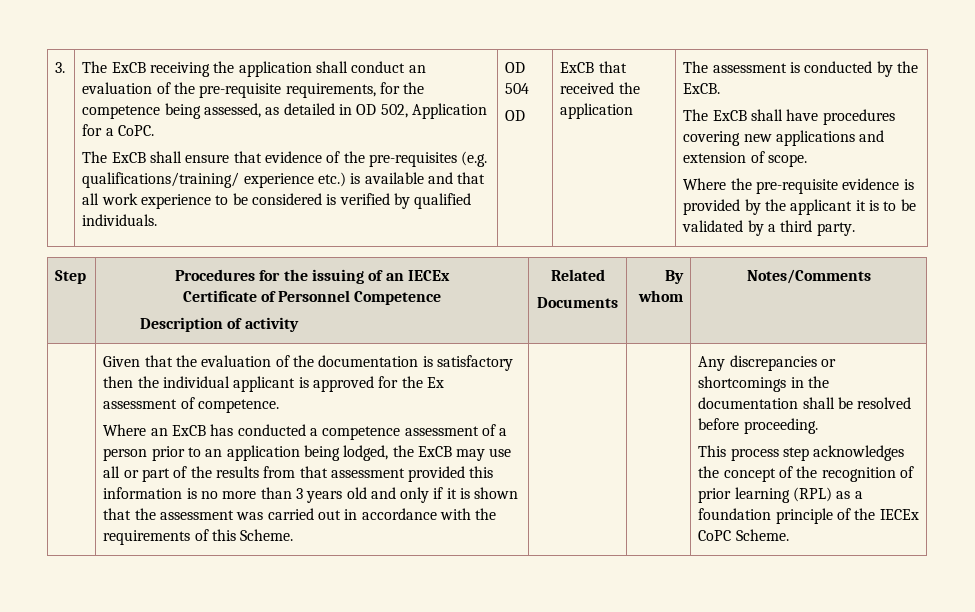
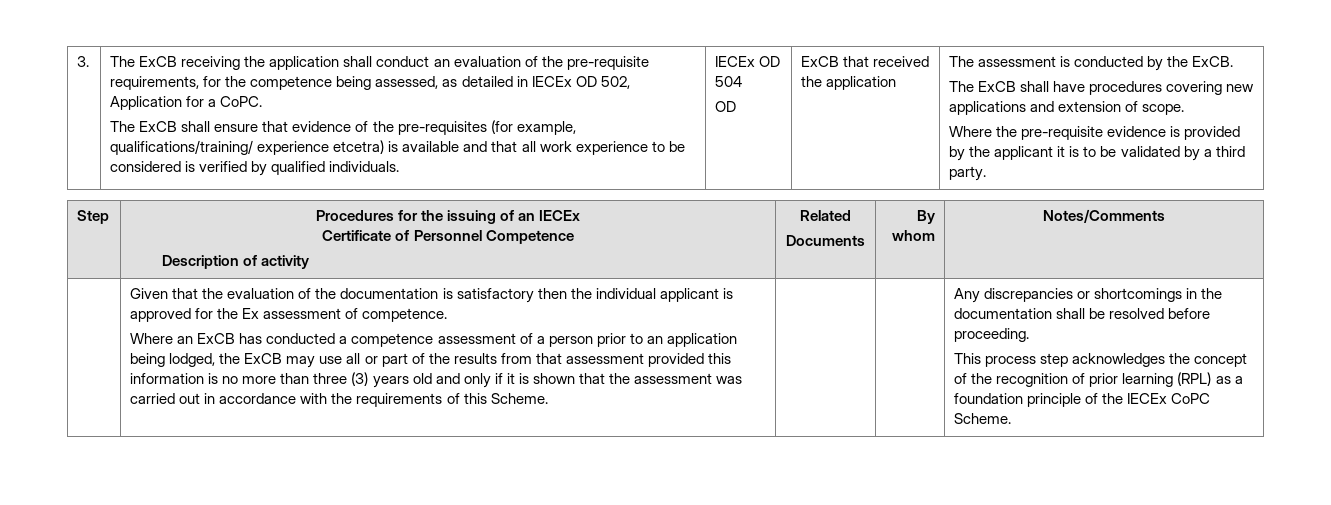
- The ExCB receiving the application shall conduct an evaluation of the pre-requisite requirements, for the competence being assessed, as detailed in OD 502, Application for a CoPC.
+ The ExCB receiving the application shall conduct an evaluation of the pre-requisite requirements, for the competence being assessed, as detailed in IECEx OD 502, Application for a CoPC.
- The ExCB shall ensure that evidence of the pre-requisites (e.g. qualifications/training/ experience etc.) is available and that all work experience to be considered is verified by qualified individuals.
+ The ExCB shall ensure that evidence of the pre-requisites (for example, qualifications/training/ experience etcetra) is available and that all work experience to be considered is verified by qualified individuals.
- OD 504
+ IECEx OD 504
- Where an ExCB has conducted a competence assessment of a person prior to an application being lodged, the ExCB may use all or part of the results from that assessment provided this information is no more than 3 years old and only if it is shown that the assessment was carried out in accordance with the requirements of this Scheme.
+ Where an ExCB has conducted a competence assessment of a person prior to an application being lodged, the ExCB may use all or part of the results from that assessment provided this information is no more than three (3) years old and only if it is shown that the assessment was carried out in accordance with the requirements of this Scheme.

